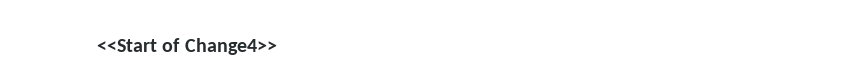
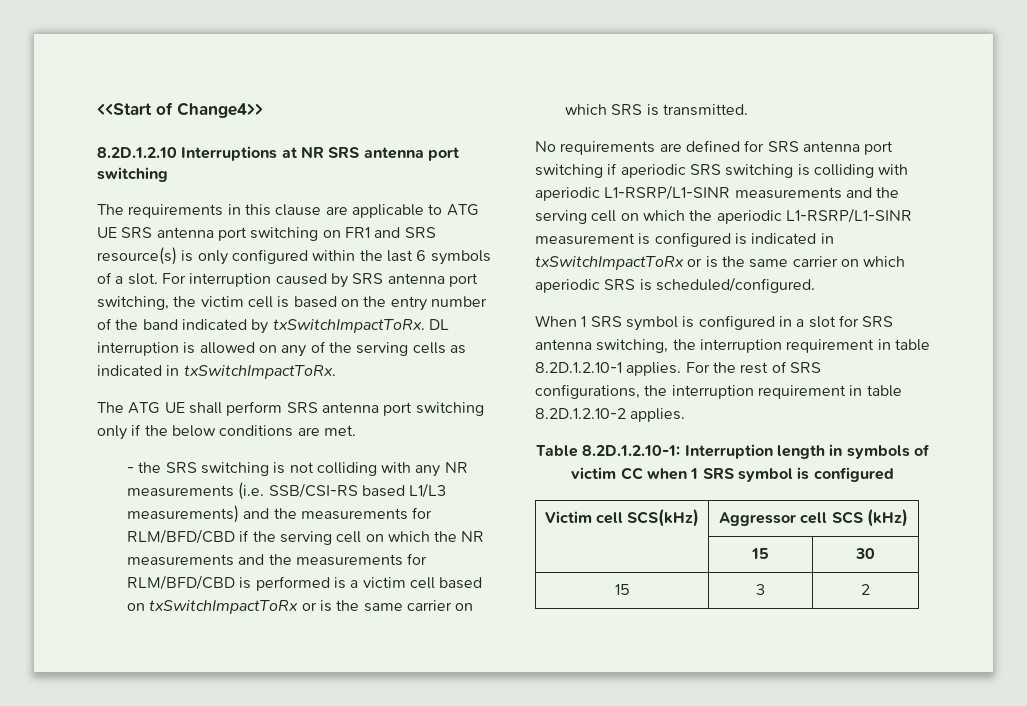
+ 8.2D.1.2.10 Interruptions at NR SRS antenna port switching
+ The requirements in this clause are applicable to ATG UE SRS antenna port switching on FR1 and SRS resource(s) is only configured within the last 6 symbols of a slot. For interruption caused by SRS antenna port switching, the victim cell is based on the entry number of the band indicated by txSwitchImpactToRx. DL interruption is allowed on any of the serving cells as indicated in txSwitchImpactToRx.
+ The ATG UE shall perform SRS antenna port switching only if the below conditions are met.
+ - the SRS switching is not colliding with any NR measurements (i.e. SSB/CSI-RS based L1/L3 measurements) and the measurements for RLM/BFD/CBD if the serving cell on which the NR measurements and the measurements for RLM/BFD/CBD is performed is a victim cell based on txSwitchImpactToRx or is the same carrier on which SRS is transmitted.
+ No requirements are defined for SRS antenna port switching if aperiodic SRS switching is colliding with aperiodic L1-RSRP/L1-SINR measurements and the serving cell on which the aperiodic L1-RSRP/L1-SINR measurement is configured is indicated in txSwitchImpactToRx or is the same carrier on which aperiodic SRS is scheduled/configured.
+ When 1 SRS symbol is configured in a slot for SRS antenna switching, the interruption requirement in table 8.2D.1.2.10-1 applies. For the rest of SRS configurations, the interruption requirement in table 8.2D.1.2.10-2 applies.
+ Table 8.2D.1.2.10-1: Interruption length in symbols of victim CC when 1 SRS symbol is configured
+ Victim cell SCS(kHz) | Aggressor cell SCS (kHz)
+ | 15 | 30
+ 15 | 3 | 2

